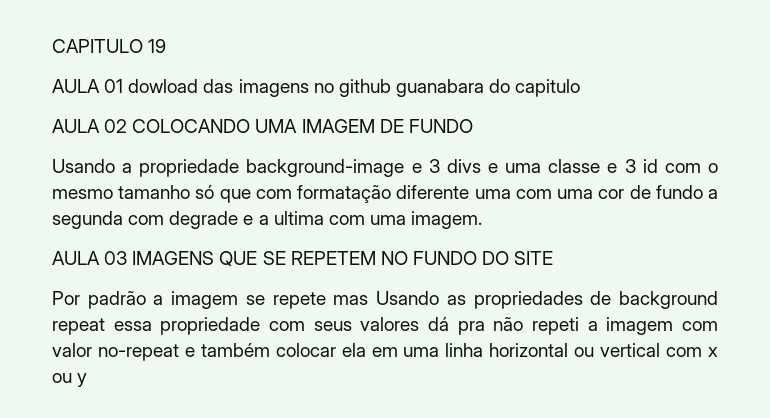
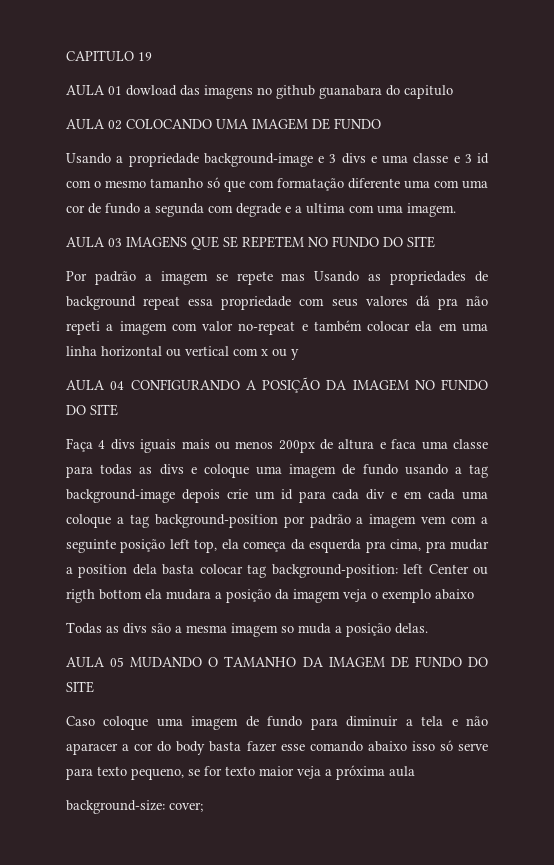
+ AULA 04 CONFIGURANDO A POSIÇÃO DA IMAGEM NO FUNDO DO SITE
+ Faça 4 divs iguais mais ou menos 200px de altura e faca uma classe para todas as divs e coloque uma imagem de fundo usando a tag background-image depois crie um id para cada div e em cada uma coloque a tag background-position por padrão a imagem vem com a seguinte posição left top, ela começa da esquerda pra cima, pra mudar a position dela basta colocar tag background-position: left Center ou rigth bottom ela mudara a posição da imagem veja o exemplo abaixo
+ Todas as divs são a mesma imagem so muda a posição delas.
+ AULA 05 MUDANDO O TAMANHO DA IMAGEM DE FUNDO DO SITE
+ Caso coloque uma imagem de fundo para diminuir a tela e não aparacer a cor do body basta fazer esse comando abaixo isso só serve para texto pequeno, se for texto maior veja a próxima aula
+ background-size: cover;

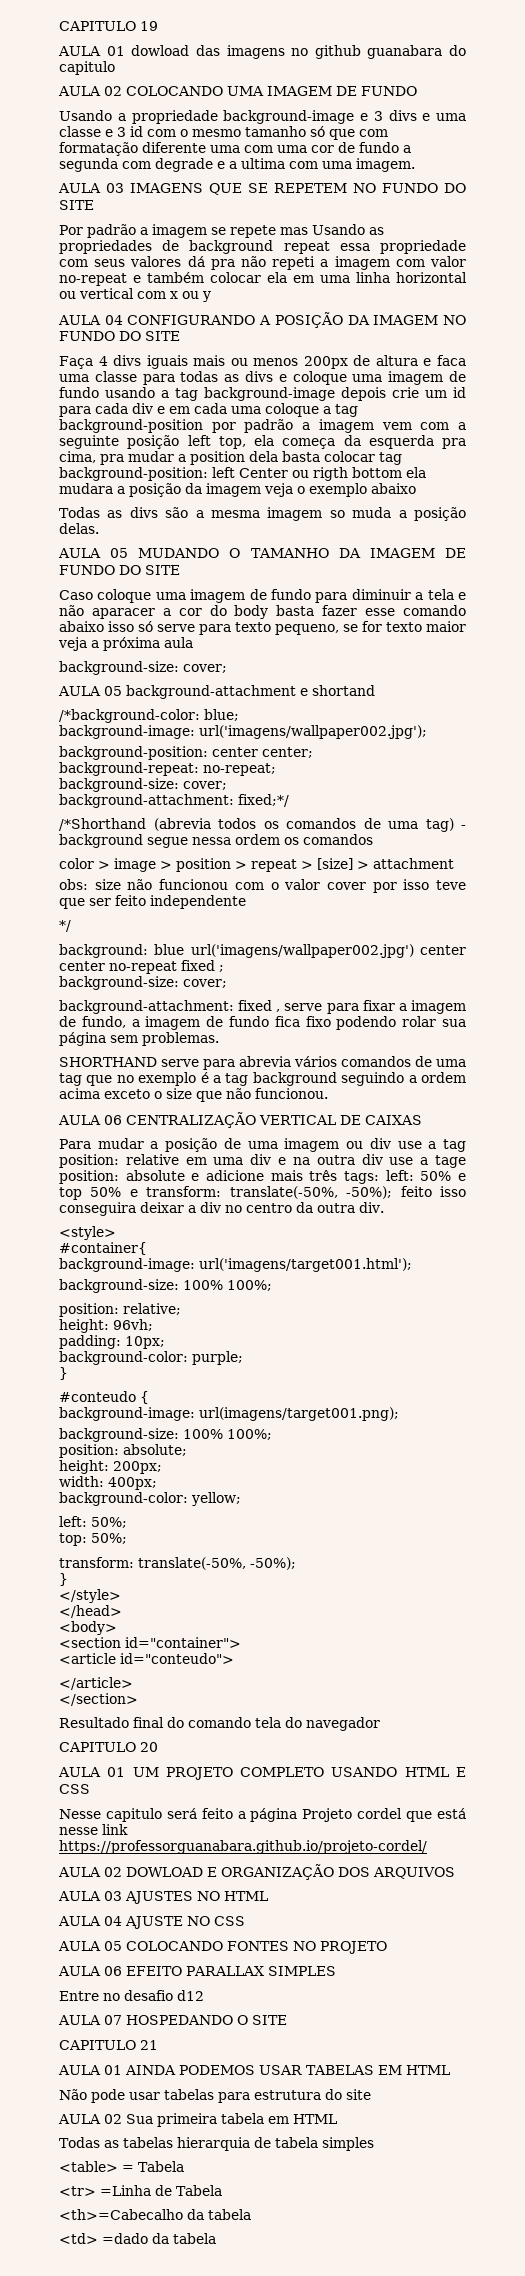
+ AULA 05 background-attachment e shortand
+ /*background-color: blue;
+ background-image: url('imagens/wallpaper002.jpg');
+ background-position: center center;
+ background-repeat: no-repeat;
+ background-size: cover;
+ background-attachment: fixed;*/
+ /*Shorthand (abrevia todos os comandos de uma tag) - background segue nessa ordem os comandos
+ color > image > position > repeat > [size] > attachment
+ obs: size não funcionou com o valor cover por isso teve que ser feito independente
+ */
+ background: blue url('imagens/wallpaper002.jpg') center center no-repeat fixed ;
+ background-size: cover;
+ background-attachment: fixed , serve para fixar a imagem de fundo, a imagem de fundo fica fixo podendo rolar sua página sem problemas.
+ SHORTHAND serve para abrevia vários comandos de uma tag que no exemplo é a tag background seguindo a ordem acima exceto o size que não funcionou.
+ AULA 06 CENTRALIZAÇÃO VERTICAL DE CAIXAS
+ Para mudar a posição de uma imagem ou div use a tag position: relative em uma div e na outra div use a tage position: absolute e adicione mais três tags: left: 50% e top 50% e transform: translate(-50%, -50%); feito isso conseguira deixar a div no centro da outra div.
+ <style>
+ #container{
+ background-image: url('imagens/target001.html');
+ background-size: 100% 100%;
+ position: relative;
+ height: 96vh;
+ padding: 10px;
+ background-color: purple;
+ }
+ #conteudo {
+ background-image: url(imagens/target001.png);
+ background-size: 100% 100%;
+ position: absolute;
+ height: 200px;
+ width: 400px;
+ background-color: yellow;
+ left: 50%;
+ top: 50%;
+ transform: translate(-50%, -50%);
+ }
+ </style>
+ </head>
+ <body>
+ <section id="container">
+ <article id="conteudo">
+ </article>
+ </section>
+ Resultado final do comando tela do navegador
+ CAPITULO 20
+ AULA 01 UM PROJETO COMPLETO USANDO HTML E CSS
+ Nesse capitulo será feito a página Projeto cordel que está nesse link https://professorguanabara.github.io/projeto-cordel/
+ AULA 02 DOWLOAD E ORGANIZAÇÃO DOS ARQUIVOS
+ AULA 03 AJUSTES NO HTML
+ AULA 04 AJUSTE NO CSS
+ AULA 05 COLOCANDO FONTES NO PROJETO
+ AULA 06 EFEITO PARALLAX SIMPLES
+ Entre no desafio d12
+ AULA 07 HOSPEDANDO O SITE
+ CAPITULO 21
+ AULA 01 AINDA PODEMOS USAR TABELAS EM HTML
+ Não pode usar tabelas para estrutura do site
+ AULA 02 Sua primeira tabela em HTML
+ Todas as tabelas hierarquia de tabela simples
+ <table> = Tabela
+ <tr> =Linha de Tabela
+ <th>=Cabecalho da tabela
+ <td> =dado da tabela

